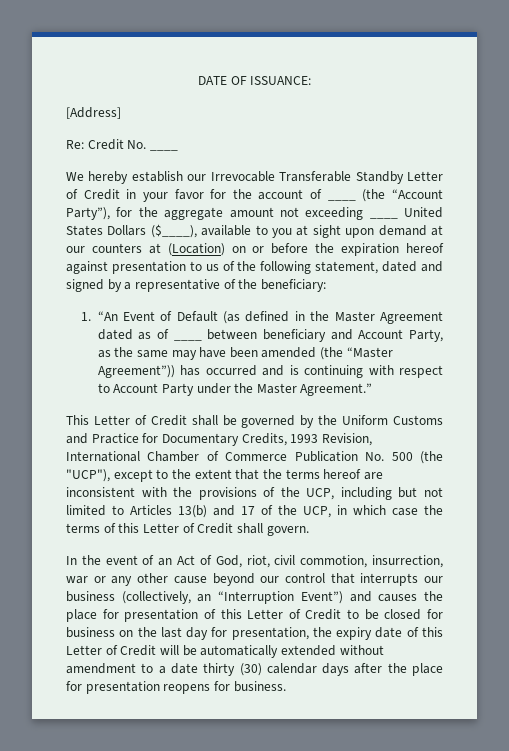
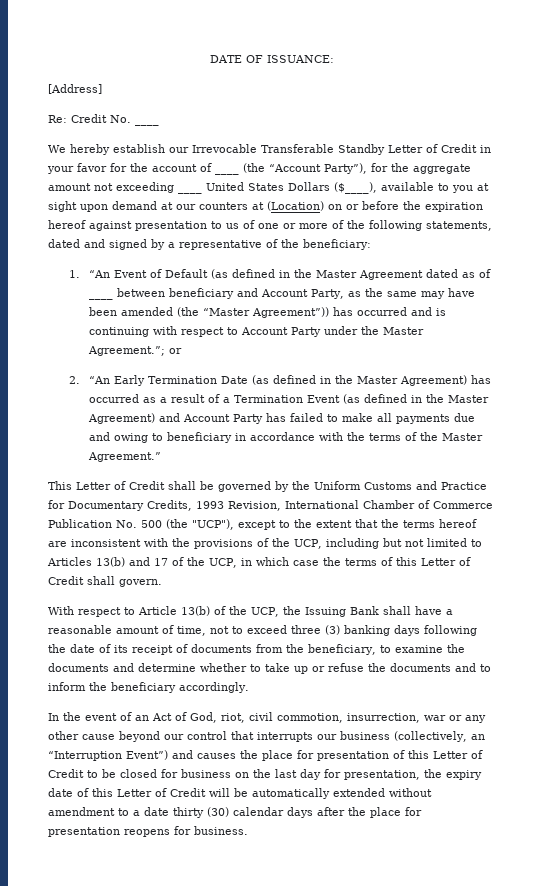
- We hereby establish our Irrevocable Transferable Standby Letter of Credit in your favor for the account of ____ (the “Account Party”), for the aggregate amount not exceeding ____ United States Dollars ($____), available to you at sight upon demand at our counters at (Location) on or before the expiration hereof against presentation to us of the following statement, dated and signed by a representative of the beneficiary:
+ We hereby establish our Irrevocable Transferable Standby Letter of Credit in your favor for the account of ____ (the “Account Party”), for the aggregate amount not exceeding ____ United States Dollars ($____), available to you at sight upon demand at our counters at (Location) on or before the expiration hereof against presentation to us of one or more of the following statements, dated and signed by a representative of the beneficiary:
- 1. “An Event of Default (as defined in the Master Agreement dated as of ____ between beneficiary and Account Party, as the same may have been amended (the “Master Agreement”)) has occurred and is continuing with respect to Account Party under the Master Agreement.”
+ 1. “An Event of Default (as defined in the Master Agreement dated as of ____ between beneficiary and Account Party, as the same may have been amended (the “Master Agreement”)) has occurred and is continuing with respect to Account Party under the Master Agreement.”; or
+ 2. “An Early Termination Date (as defined in the Master Agreement) has occurred as a result of a Termination Event (as defined in the Master Agreement) and Account Party has failed to make all payments due and owing to beneficiary in accordance with the terms of the Master Agreement.”
+ With respect to Article 13(b) of the UCP, the Issuing Bank shall have a reasonable amount of time, not to exceed three (3) banking days following the date of its receipt of documents from the beneficiary, to examine the documents and determine whether to take up or refuse the documents and to inform the beneficiary accordingly.

